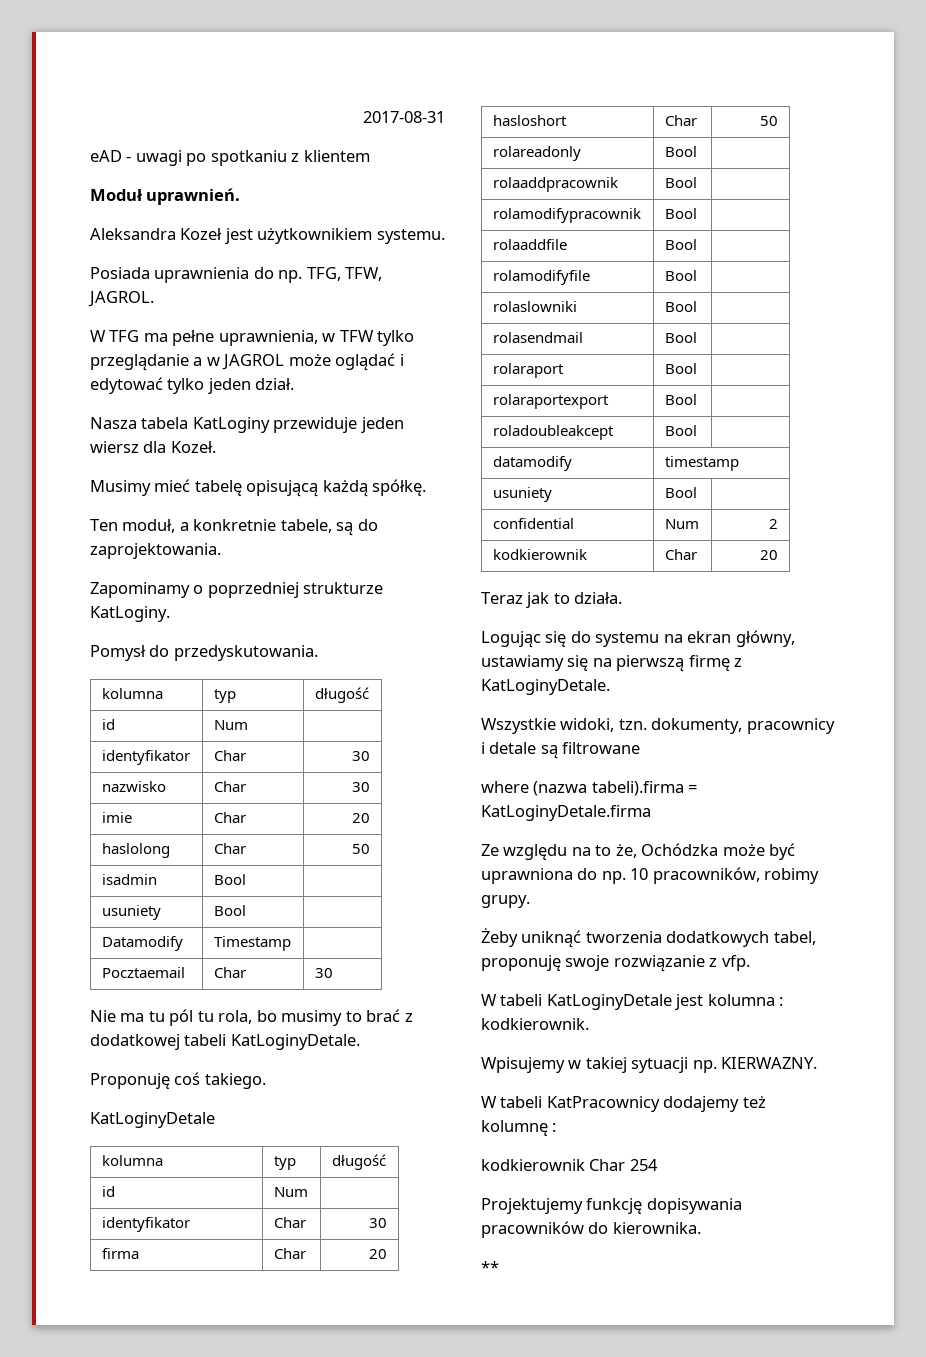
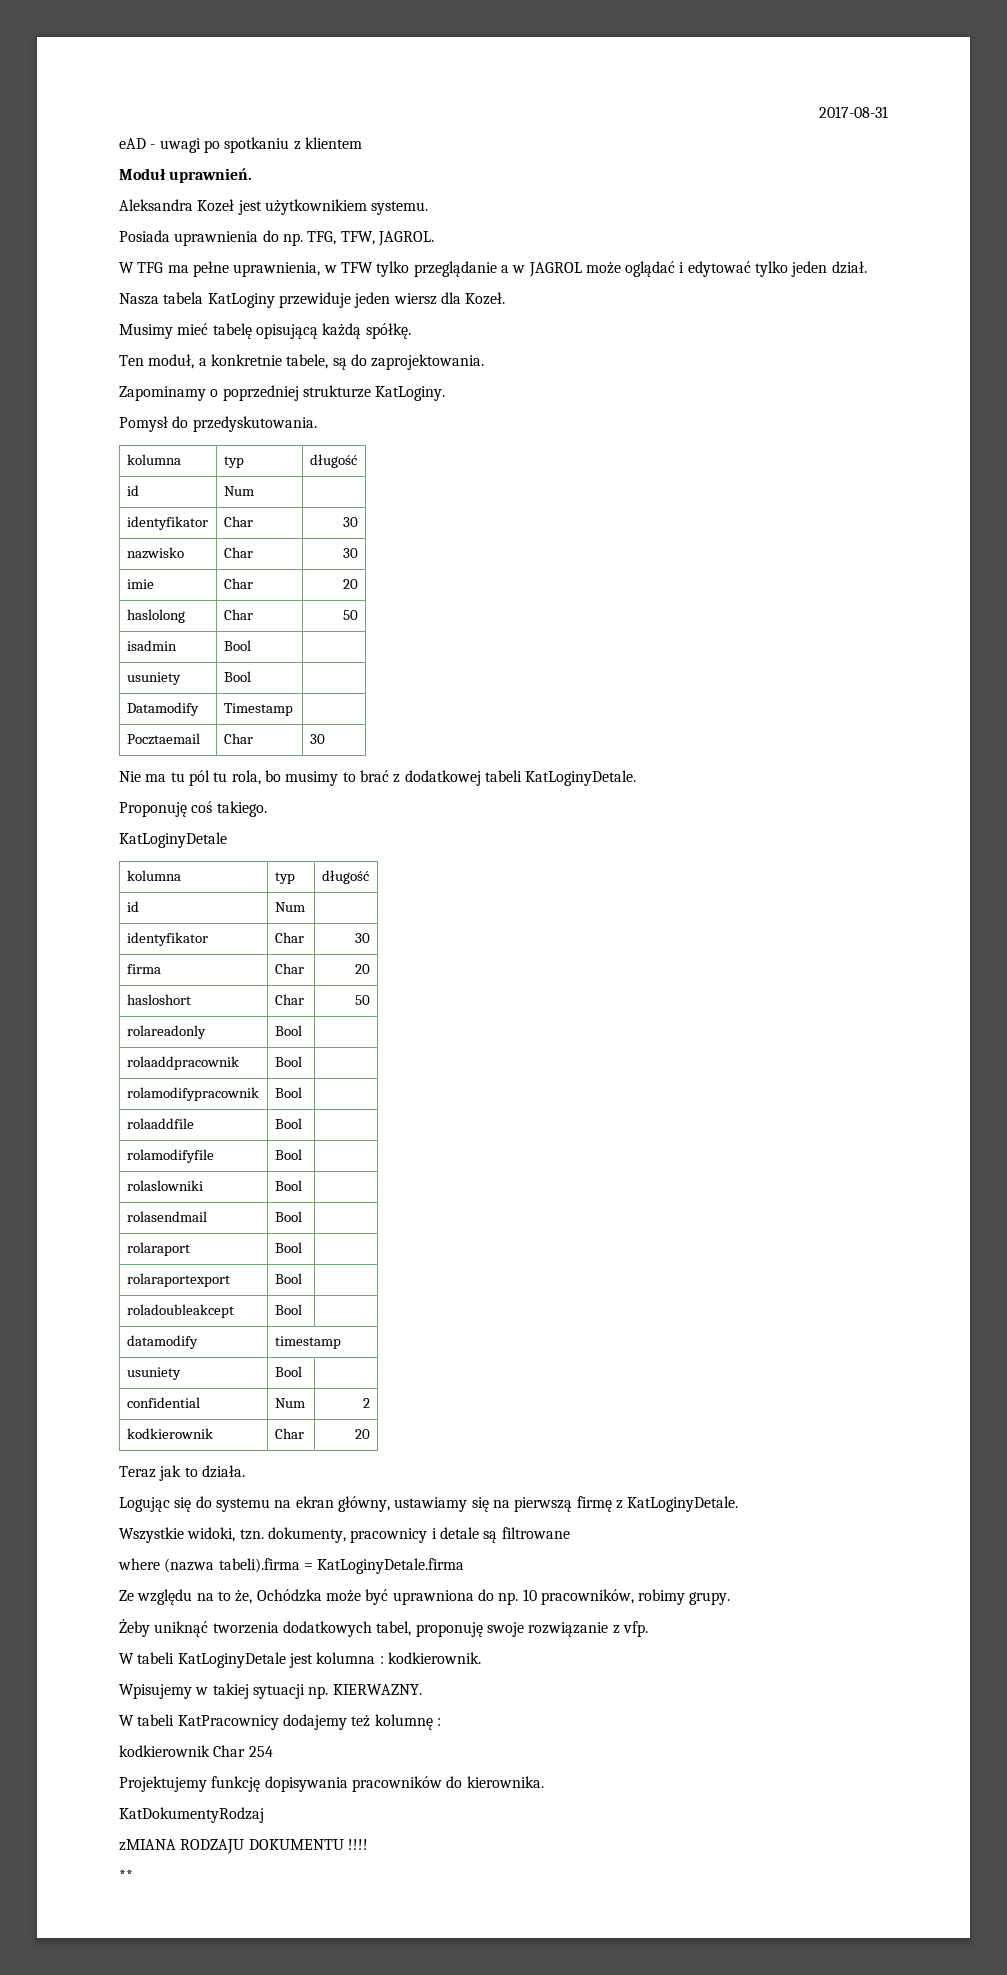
+ KatDokumentyRodzaj
+ zMIANA RODZAJU DOKUMENTU !!!!

